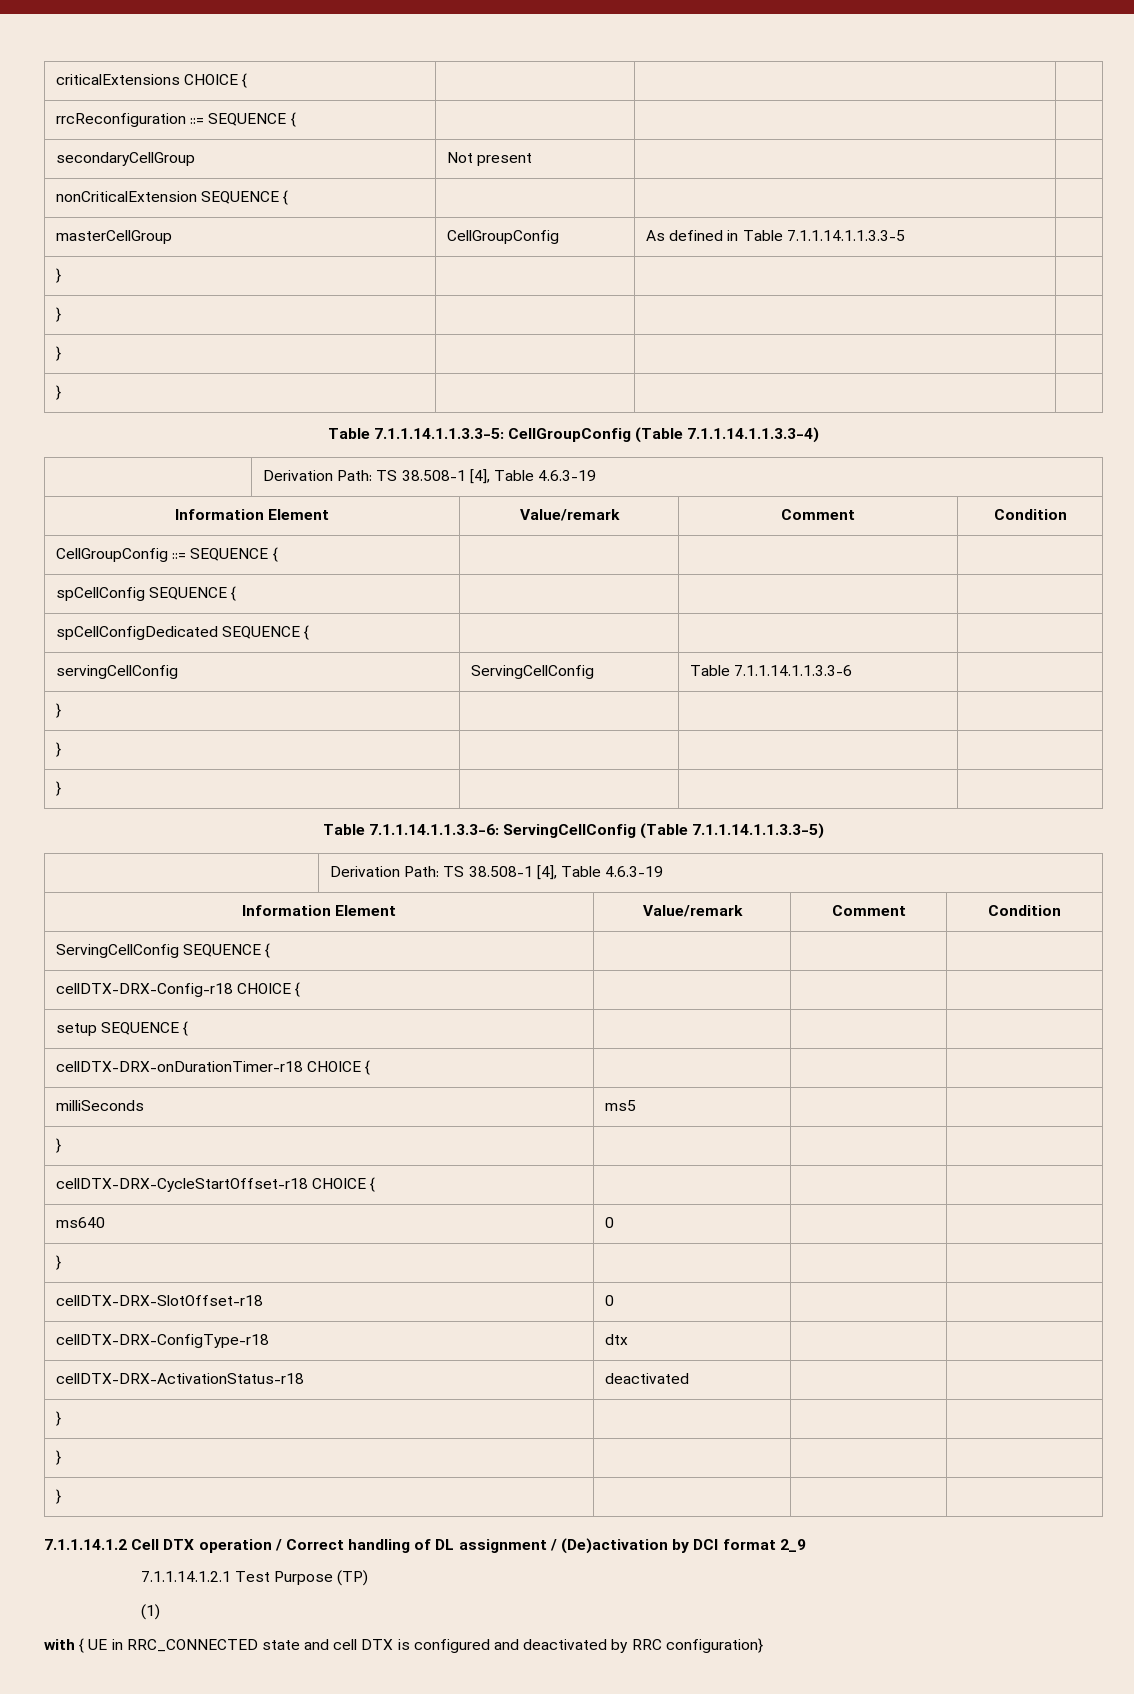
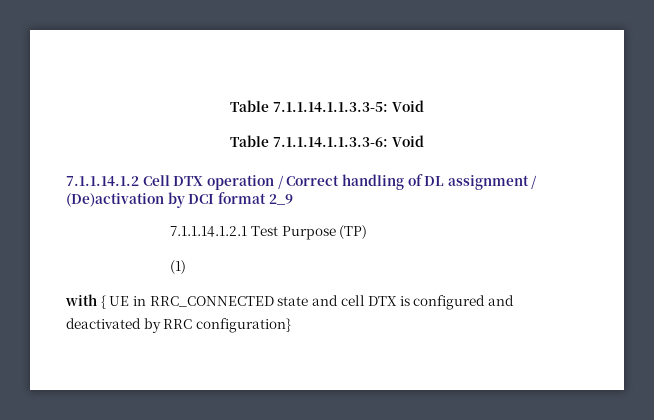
- criticalExtensions CHOICE { | | |
- rrcReconfiguration ::= SEQUENCE { | | |
- secondaryCellGroup | Not present | |
- nonCriticalExtension SEQUENCE { | | |
- masterCellGroup | CellGroupConfig | As defined in Table 7.1.1.14.1.1.3.3-5 |
- } | | |
- } | | |
- } | | |
- } | | |
- Table 7.1.1.14.1.1.3.3-5: CellGroupConfig (Table 7.1.1.14.1.1.3.3-4)
- | Derivation Path: TS 38.508-1 [4], Table 4.6.3-19
- Information Element | Value/remark | Comment | Condition
- CellGroupConfig ::= SEQUENCE { | | |
- spCellConfig SEQUENCE { | | |
- spCellConfigDedicated SEQUENCE { | | |
- servingCellConfig | ServingCellConfig | Table 7.1.1.14.1.1.3.3-6 |
- } | | |
- } | | |
- } | | |
- Table 7.1.1.14.1.1.3.3-6: ServingCellConfig (Table 7.1.1.14.1.1.3.3-5)
- | Derivation Path: TS 38.508-1 [4], Table 4.6.3-19
- Information Element | Value/remark | Comment | Condition
- ServingCellConfig SEQUENCE { | | |
- cellDTX-DRX-Config-r18 CHOICE { | | |
- setup SEQUENCE { | | |
- cellDTX-DRX-onDurationTimer-r18 CHOICE { | | |
- milliSeconds | ms5 | |
- } | | |
- cellDTX-DRX-CycleStartOffset-r18 CHOICE { | | |
- ms640 | 0 | |
- } | | |
- cellDTX-DRX-SlotOffset-r18 | 0 | |
- cellDTX-DRX-ConfigType-r18 | dtx | |
- cellDTX-DRX-ActivationStatus-r18 | deactivated | |
- } | | |
- } | | |
- } | | |
+ Table 7.1.1.14.1.1.3.3-5: Void
+ Table 7.1.1.14.1.1.3.3-6: Void

